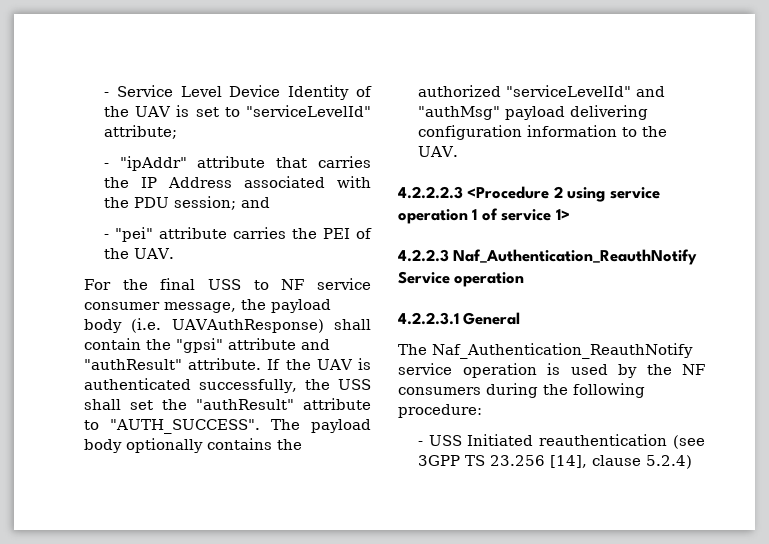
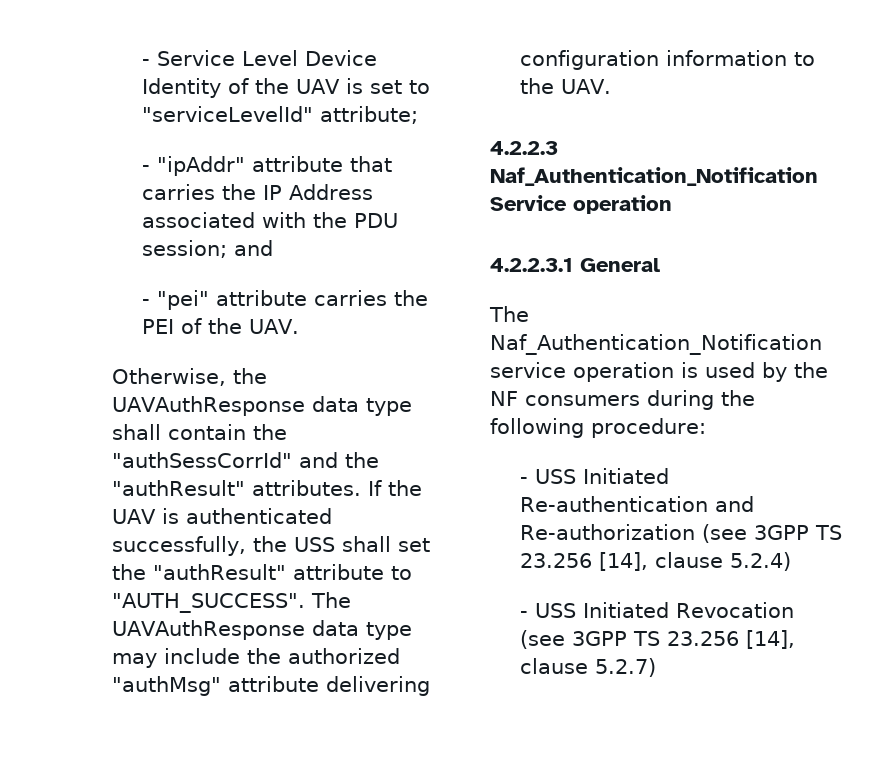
- For the final USS to NF service consumer message, the payload body (i.e. UAVAuthResponse) shall contain the "gpsi" attribute and "authResult" attribute.
+ Otherwise, the UAVAuthResponse data type shall contain the "authSessCorrId" and the "authResult" attributes.
- The payload body optionally contains the authorized "serviceLevelId" and "authMsg" payload delivering configuration information to the UAV.
+ The UAVAuthResponse data type may include the authorized "authMsg" attribute delivering configuration information to the UAV.
- 4.2.2.2.3 <Procedure 2 using service operation 1 of service 1>
- 4.2.2.3 Naf_Authentication_ReauthNotify Service operation
+ 4.2.2.3 Naf_Authentication_Notification Service operation
- The Naf_Authentication_ReauthNotify service operation is used by the NF consumers during the following procedure:
+ The Naf_Authentication_Notification service operation is used by the NF consumers during the following procedure:
- - USS Initiated reauthentication (see 3GPP TS 23.256 [14], clause 5.2.4)
+ - USS Initiated Re-authentication and Re-authorization (see 3GPP TS 23.256 [14], clause 5.2.4)
+ - USS Initiated Revocation (see 3GPP TS 23.256 [14], clause 5.2.7)

